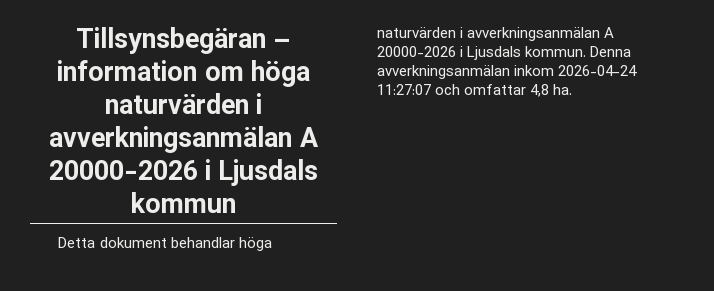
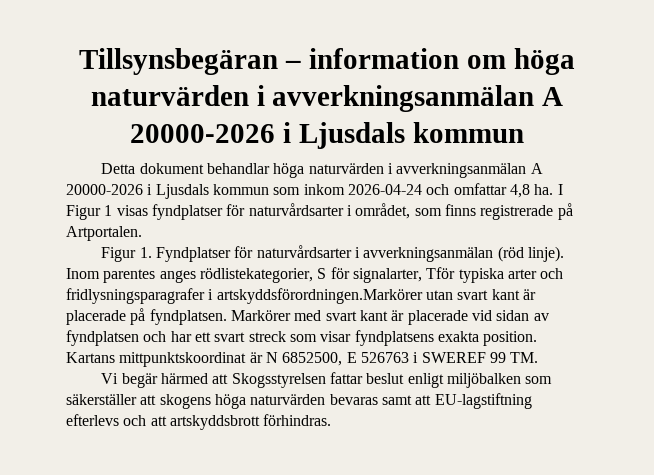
- Detta dokument behandlar höga naturvärden i avverkningsanmälan A 20000-2026 i Ljusdals kommun. Denna avverkningsanmälan inkom 2026-04-24 11:27:07 och omfattar 4,8 ha.
+ Detta dokument behandlar höga naturvärden i avverkningsanmälan A 20000-2026 i Ljusdals kommun som inkom 2026-04-24 och omfattar 4,8 ha.
+ I Figur 1 visas fyndplatser för naturvårdsarter i området, som finns registrerade på Artportalen.
+ Figur 1. Fyndplatser för naturvårdsarter i avverkningsanmälan (röd linje). Inom parentes anges rödlistekategorier, S för signalarter, Tför typiska arter och fridlysningsparagrafer i artskyddsförordningen.Markörer utan svart kant är placerade på fyndplatsen. Markörer med svart kant är placerade vid sidan av fyndplatsen och har ett svart streck som visar fyndplatsens exakta position. Kartans mittpunktskoordinat är N 6852500, E 526763 i SWEREF 99 TM.
+ Vi begär härmed att Skogsstyrelsen fattar beslut enligt miljöbalken som säkerställer att skogens höga naturvärden bevaras samt att EU-lagstiftning efterlevs och att artskyddsbrott förhindras.

